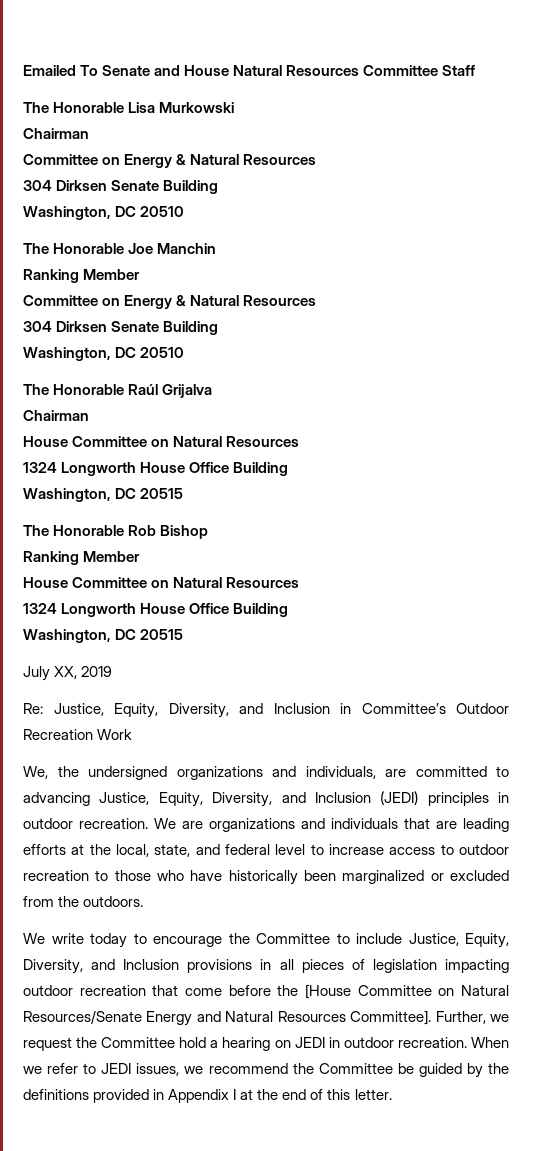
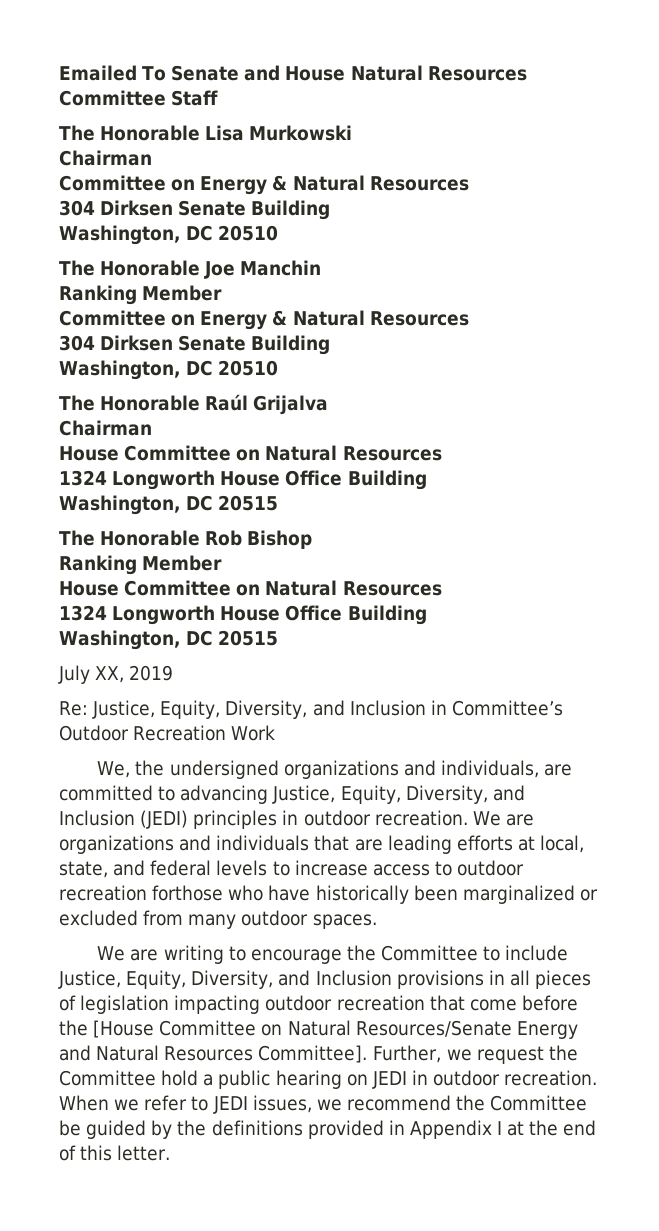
- We are organizations and individuals that are leading efforts at the local, state, and federal level to increase access to outdoor recreation to those who have historically been marginalized or excluded from the outdoors.
- We write today to encourage the Committee to include Justice, Equity, Diversity, and Inclusion provisions in all pieces of legislation impacting outdoor recreation that come before the [House Committee on Natural Resources/Senate Energy and Natural Resources Committee].
+ We are organizations and individuals that are leading efforts at local, state, and federal levels to increase access to outdoor recreation forthose who have historically been marginalized or excluded from many outdoor spaces.
+ We are writing to encourage the Committee to include Justice, Equity, Diversity, and Inclusion provisions in all pieces of legislation impacting outdoor recreation that come before the [House Committee on Natural Resources/Senate Energy and Natural Resources Committee].
- Further, we request the Committee hold a hearing on JEDI in outdoor recreation.
+ Further, we request the Committee hold a public hearing on JEDI in outdoor recreation.

